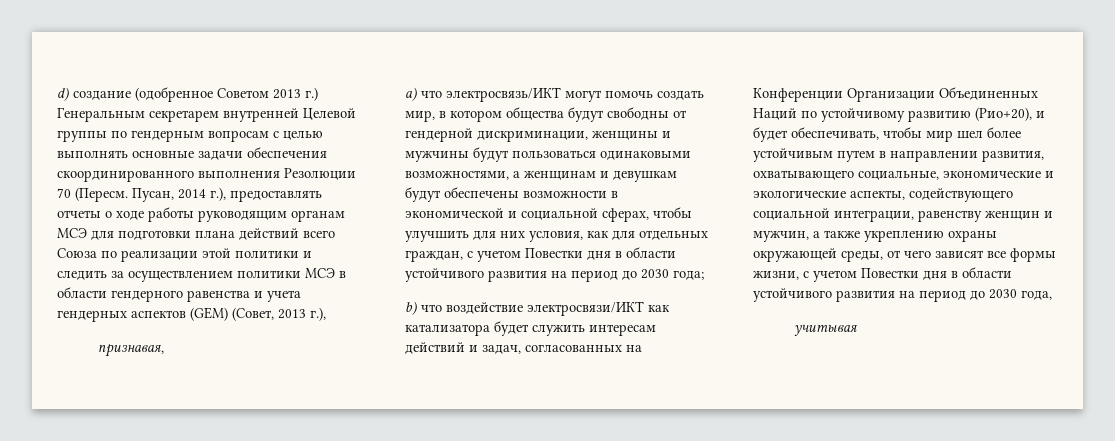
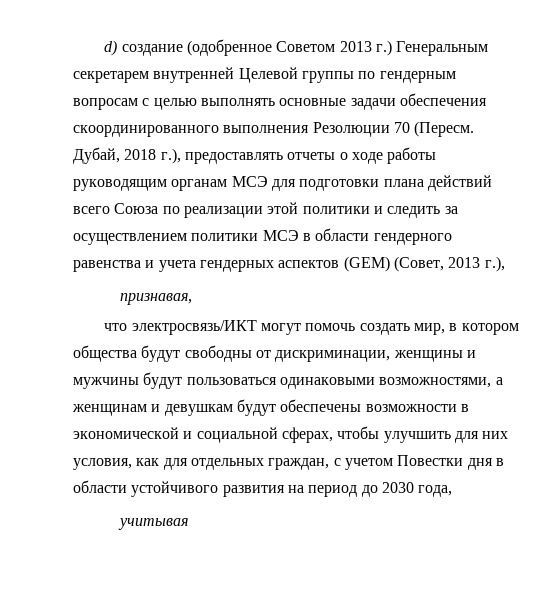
- Пусан, 2014 г.), предоставлять отчеты о ходе работы руководящим органам МСЭ для подготовки плана действий всего Союза по реализации этой политики и следить за осуществлением политики МСЭ в области гендерного равенства и учета гендерных аспектов (GEM) (Совет, 2013 г.),
+ Дубай, 2018 г.), предоставлять отчеты о ходе работы руководящим органам МСЭ для подготовки плана действий всего Союза по реализации этой политики и следить за осуществлением политики МСЭ в области гендерного равенства и учета гендерных аспектов (GEM) (Совет, 2013 г.),
- a) что электросвязь/ИКТ могут помочь создать мир, в котором общества будут свободны от гендерной дискриминации, женщины и мужчины будут пользоваться одинаковыми возможностями, а женщинам и девушкам будут обеспечены возможности в экономической и социальной сферах, чтобы улучшить для них условия, как для отдельных граждан, с учетом Повестки дня в области устойчивого развития на период до 2030 года;
- b) что воздействие электросвязи/ИКТ как катализатора будет служить интересам действий и задач, согласованных на Конференции Организации Объединенных Наций по устойчивому развитию (Рио+20), и будет обеспечивать, чтобы мир шел более устойчивым путем в направлении развития, охватывающего социальные, экономические и экологические аспекты, содействующего социальной интеграции, равенству женщин и мужчин, а также укреплению охраны окружающей среды, от чего зависят все формы жизни, с учетом Повестки дня в области устойчивого развития на период до 2030 года,
+ что электросвязь/ИКТ могут помочь создать мир, в котором общества будут свободны от дискриминации, женщины и мужчины будут пользоваться одинаковыми возможностями, а женщинам и девушкам будут обеспечены возможности в экономической и социальной сферах, чтобы улучшить для них условия, как для отдельных граждан, с учетом Повестки дня в области устойчивого развития на период до 2030 года,

